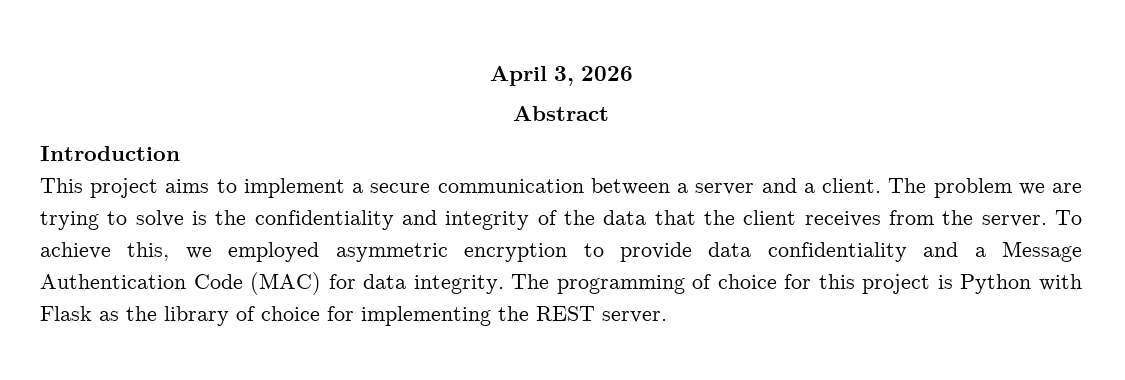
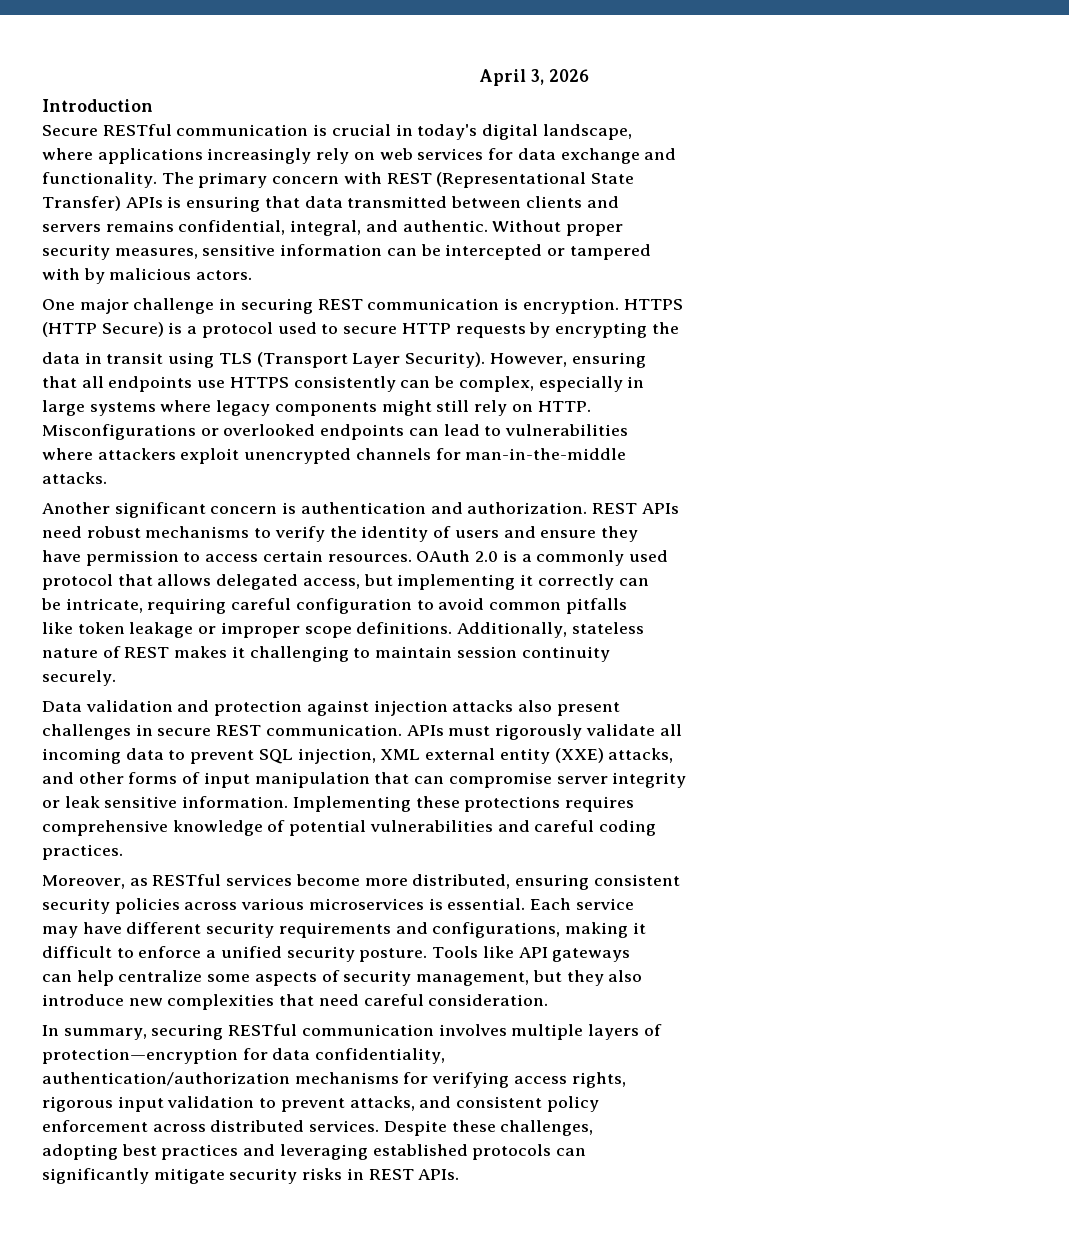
- Abstract
- This project aims to implement a secure communication between a server and a client. The problem we are trying to solve is the confidentiality and integrity of the data that the client receives from the server. To achieve this, we employed asymmetric encryption to provide data confidentiality and a Message Authentication Code (MAC) for data integrity. The programming of choice for this project is Python with Flask as the library of choice for implementing the REST server.
+ Secure RESTful communication is crucial in today's digital landscape,
+ where applications increasingly rely on web services for data exchange and
+ functionality. The primary concern with REST (Representational State
+ Transfer) APIs is ensuring that data transmitted between clients and
+ servers remains confidential, integral, and authentic. Without proper
+ security measures, sensitive information can be intercepted or tampered
+ with by malicious actors.
+ One major challenge in securing REST communication is encryption. HTTPS
+ (HTTP Secure) is a protocol used to secure HTTP requests by encrypting the
+ data in transit using TLS (Transport Layer Security). However, ensuring
+ that all endpoints use HTTPS consistently can be complex, especially in
+ large systems where legacy components might still rely on HTTP.
+ Misconfigurations or overlooked endpoints can lead to vulnerabilities
+ where attackers exploit unencrypted channels for man-in-the-middle
+ attacks.
+ Another significant concern is authentication and authorization. REST APIs
+ need robust mechanisms to verify the identity of users and ensure they
+ have permission to access certain resources. OAuth 2.0 is a commonly used
+ protocol that allows delegated access, but implementing it correctly can
+ be intricate, requiring careful configuration to avoid common pitfalls
+ like token leakage or improper scope definitions. Additionally, stateless
+ nature of REST makes it challenging to maintain session continuity
+ securely.
+ Data validation and protection against injection attacks also present
+ challenges in secure REST communication. APIs must rigorously validate all
+ incoming data to prevent SQL injection, XML external entity (XXE) attacks,
+ and other forms of input manipulation that can compromise server integrity
+ or leak sensitive information. Implementing these protections requires
+ comprehensive knowledge of potential vulnerabilities and careful coding
+ practices.
+ Moreover, as RESTful services become more distributed, ensuring consistent
+ security policies across various microservices is essential. Each service
+ may have different security requirements and configurations, making it
+ difficult to enforce a unified security posture. Tools like API gateways
+ can help centralize some aspects of security management, but they also
+ introduce new complexities that need careful consideration.
+ In summary, securing RESTful communication involves multiple layers of
+ protection—encryption for data confidentiality,
+ authentication/authorization mechanisms for verifying access rights,
+ rigorous input validation to prevent attacks, and consistent policy
+ enforcement across distributed services. Despite these challenges,
+ adopting best practices and leveraging established protocols can
+ significantly mitigate security risks in REST APIs.

